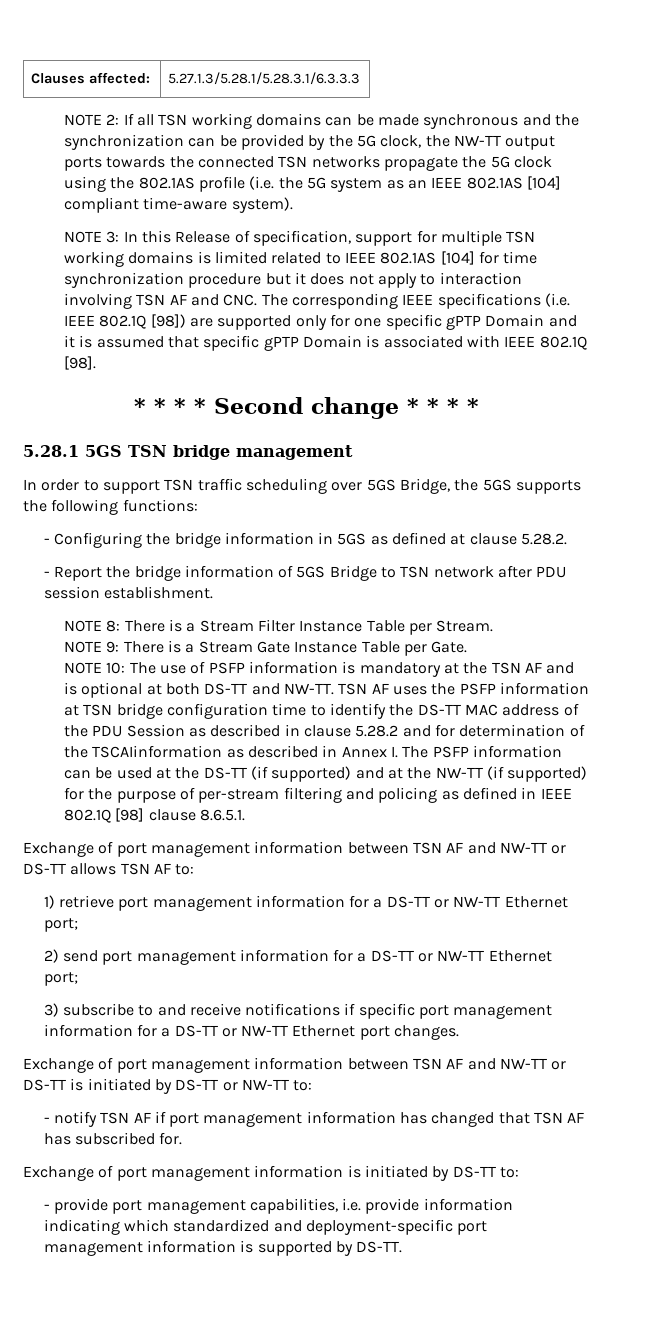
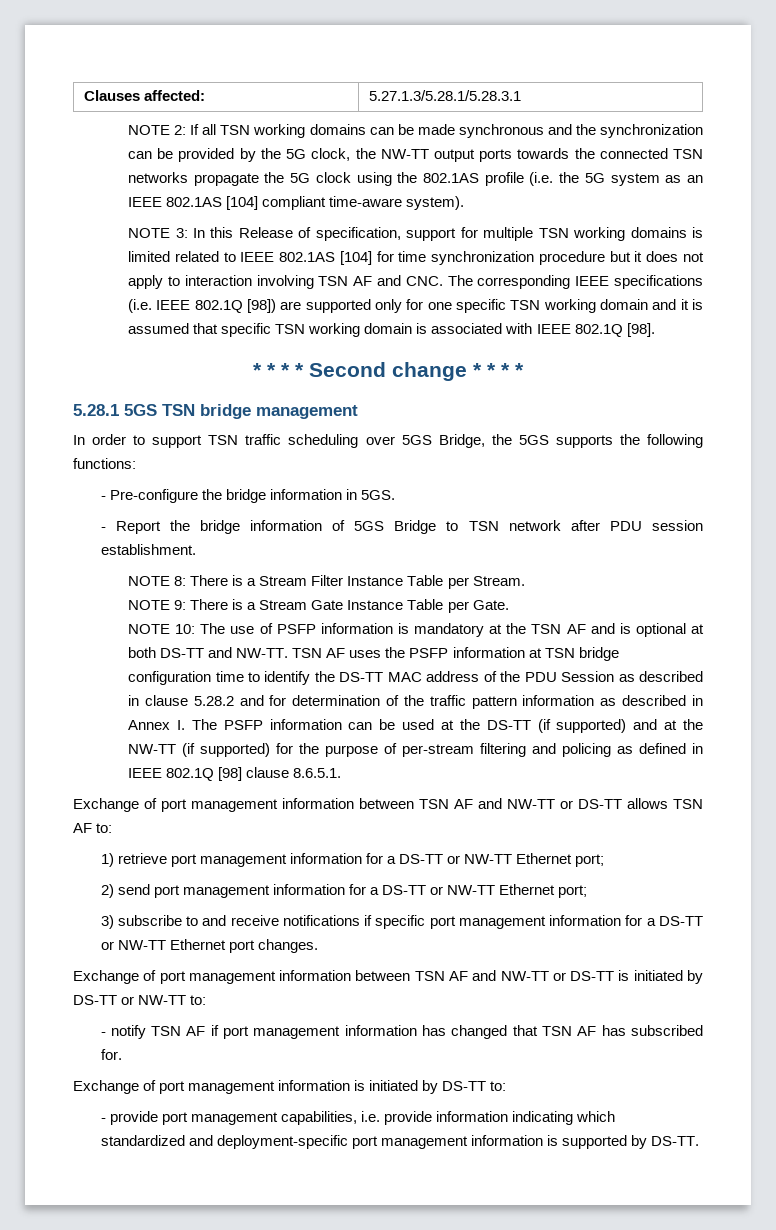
- Clauses affected: | 5.27.1.3/5.28.1/5.28.3.1/6.3.3.3
+ Clauses affected: | 5.27.1.3/5.28.1/5.28.3.1
- In this Release of specification, support for multiple TSN working domains is limited related to IEEE 802.1AS [104] for time synchronization procedure but it does not apply to interaction involving TSN AF and CNC. The corresponding IEEE specifications (i.e. IEEE 802.1Q [98]) are supported only for one specific gPTP Domain and it is assumed that specific gPTP Domain is associated with IEEE 802.1Q [98].
+ In this Release of specification, support for multiple TSN working domains is limited related to IEEE 802.1AS [104] for time synchronization procedure but it does not apply to interaction involving TSN AF and CNC. The corresponding IEEE specifications (i.e. IEEE 802.1Q [98]) are supported only for one specific TSN working domain and it is assumed that specific TSN working domain is associated with IEEE 802.1Q [98].
- - Configuring the bridge information in 5GS as defined at clause 5.28.2.
+ - Pre-configure the bridge information in 5GS.
- TSN AF uses the PSFP information at TSN bridge configuration time to identify the DS-TT MAC address of the PDU Session as described in clause 5.28.2 and for determination of the TSCAIinformation as described in Annex I. The PSFP information can be used at the DS-TT (if supported) and at the NW-TT (if supported) for the purpose of per-stream filtering and policing as defined in IEEE 802.1Q [98] clause 8.6.5.1.
+ TSN AF uses the PSFP information at TSN bridge configuration time to identify the DS-TT MAC address of the PDU Session as described in clause 5.28.2 and for determination of the traffic pattern information as described in Annex I. The PSFP information can be used at the DS-TT (if supported) and at the NW-TT (if supported) for the purpose of per-stream filtering and policing as defined in IEEE 802.1Q [98] clause 8.6.5.1.

